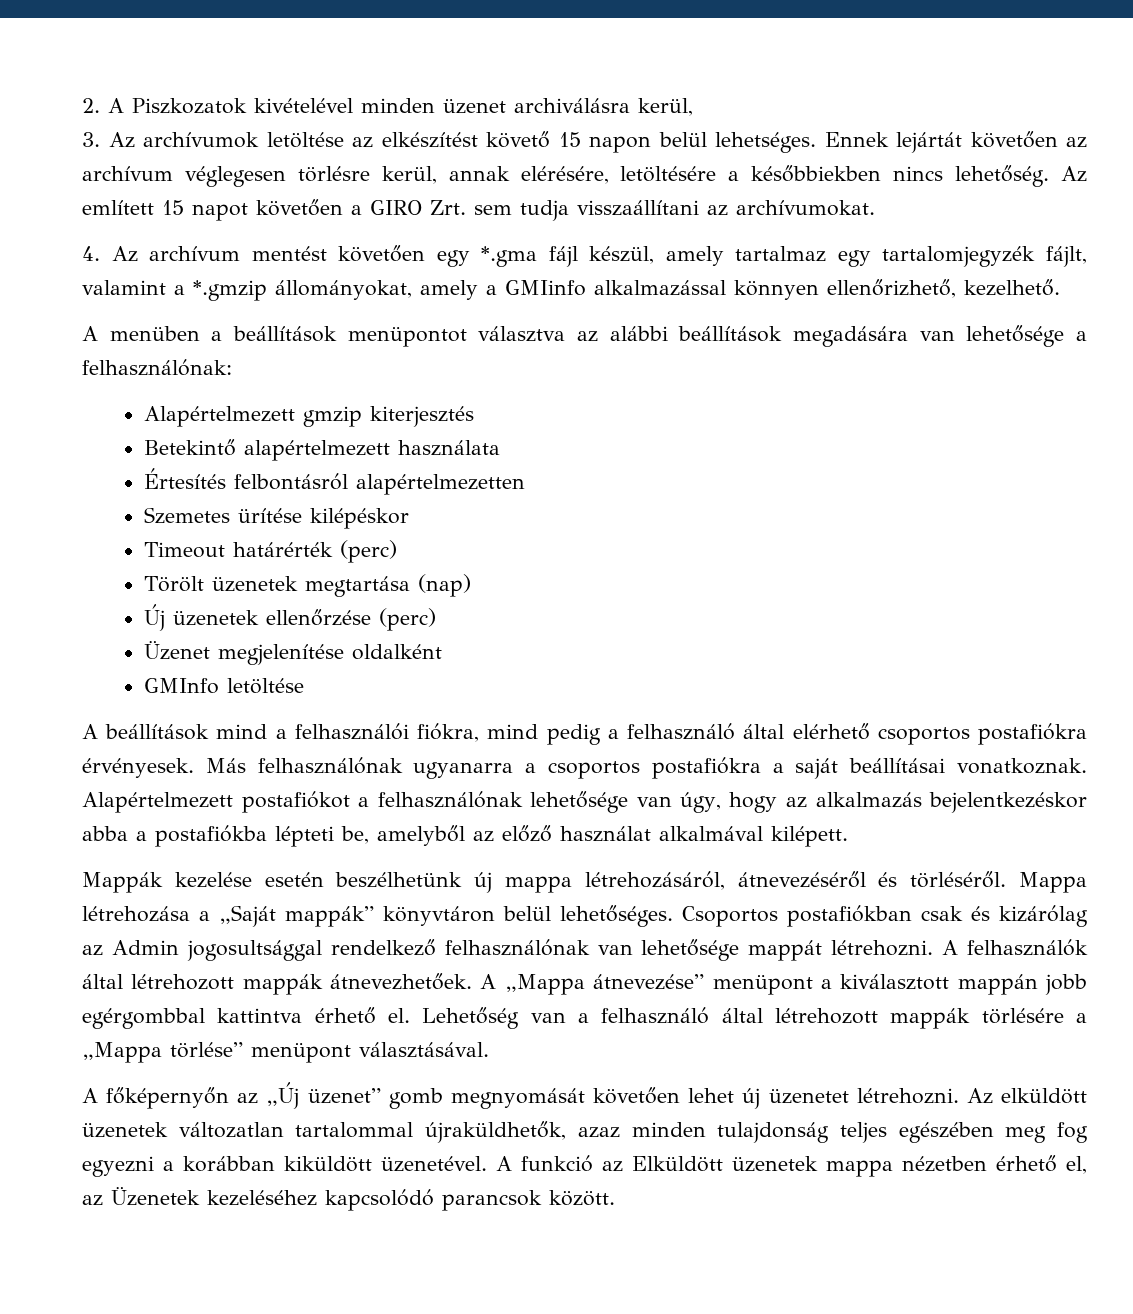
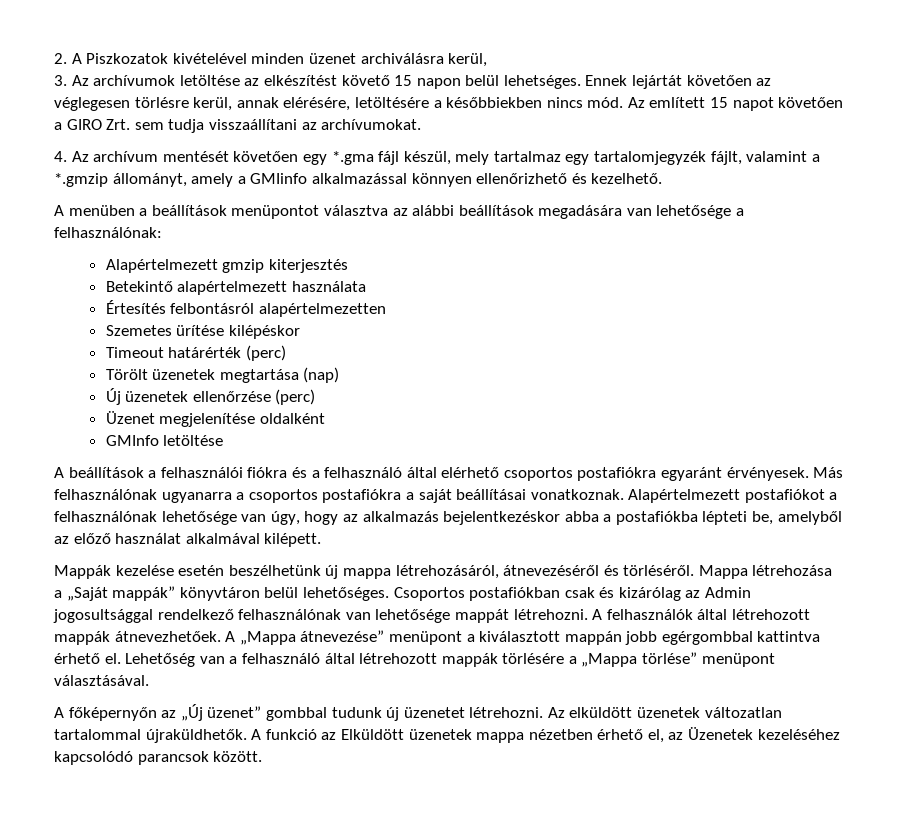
- Ennek lejártát követően az archívum véglegesen törlésre kerül, annak elérésére, letöltésére a későbbiekben nincs lehetőség.
+ Ennek lejártát követően az véglegesen törlésre kerül, annak elérésére, letöltésére a későbbiekben nincs mód.
- 4. Az archívum mentést követően egy *.gma fájl készül, amely tartalmaz egy tartalomjegyzék fájlt, valamint a *.gmzip állományokat, amely a GMIinfo alkalmazással könnyen ellenőrizhető, kezelhető.
+ 4. Az archívum mentését követően egy *.gma fájl készül, mely tartalmaz egy tartalomjegyzék fájlt, valamint a *.gmzip állományt, amely a GMIinfo alkalmazással könnyen ellenőrizhető és kezelhető.
- A beállítások mind a felhasználói fiókra, mind pedig a felhasználó által elérhető csoportos postafiókra érvényesek.
+ A beállítások a felhasználói fiókra és a felhasználó által elérhető csoportos postafiókra egyaránt érvényesek.
- A főképernyőn az „Új üzenet” gomb megnyomását követően lehet új üzenetet létrehozni.
+ A főképernyőn az „Új üzenet” gombbal tudunk új üzenetet létrehozni.
- Az elküldött üzenetek változatlan tartalommal újraküldhetők, azaz minden tulajdonság teljes egészében meg fog egyezni a korábban kiküldött üzenetével.
+ Az elküldött üzenetek változatlan tartalommal újraküldhetők.

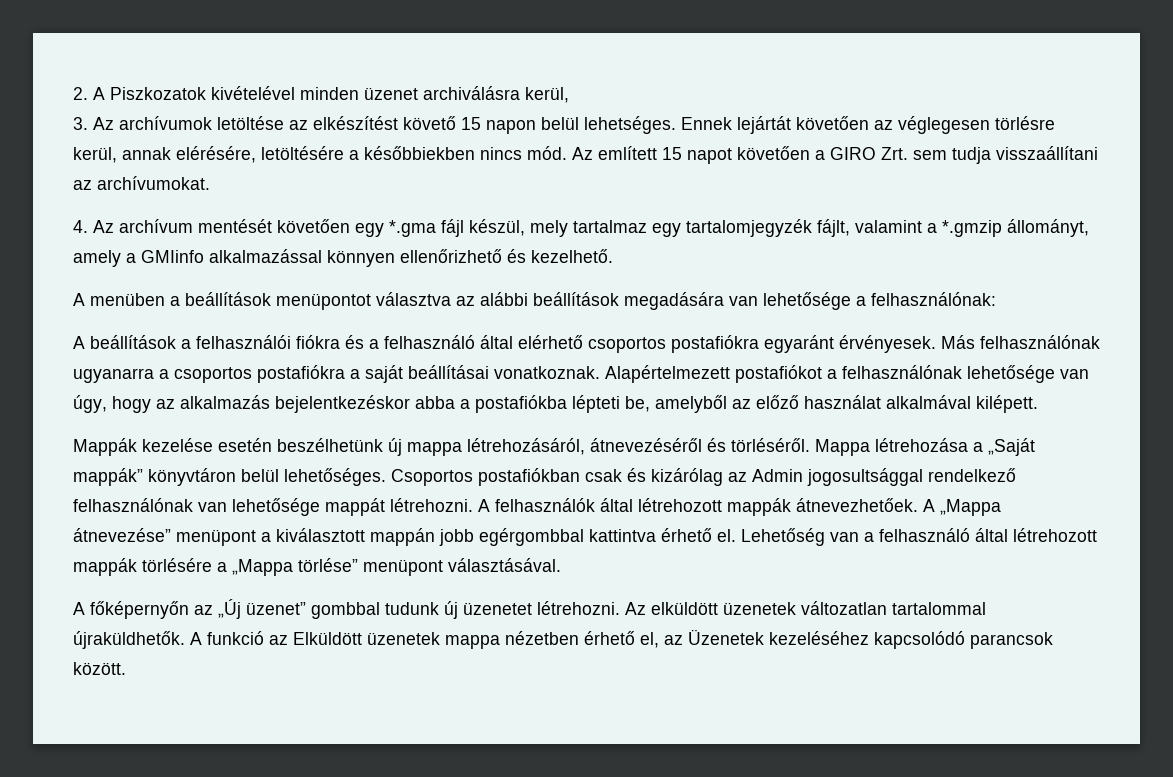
- Alapértelmezett gmzip kiterjesztés
- Betekintő alapértelmezett használata
- Értesítés felbontásról alapértelmezetten
- Szemetes ürítése kilépéskor
- Timeout határérték (perc)
- Törölt üzenetek megtartása (nap)
- Új üzenetek ellenőrzése (perc)
- Üzenet megjelenítése oldalként
- GMInfo letöltése

